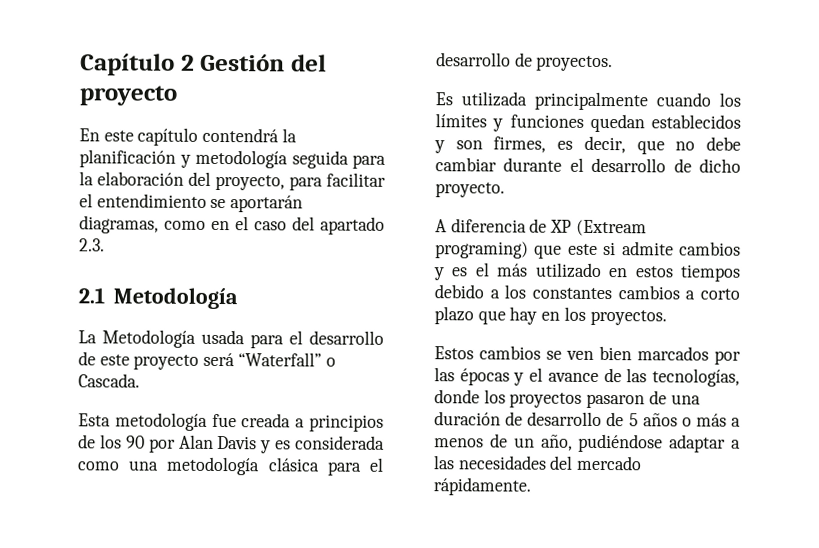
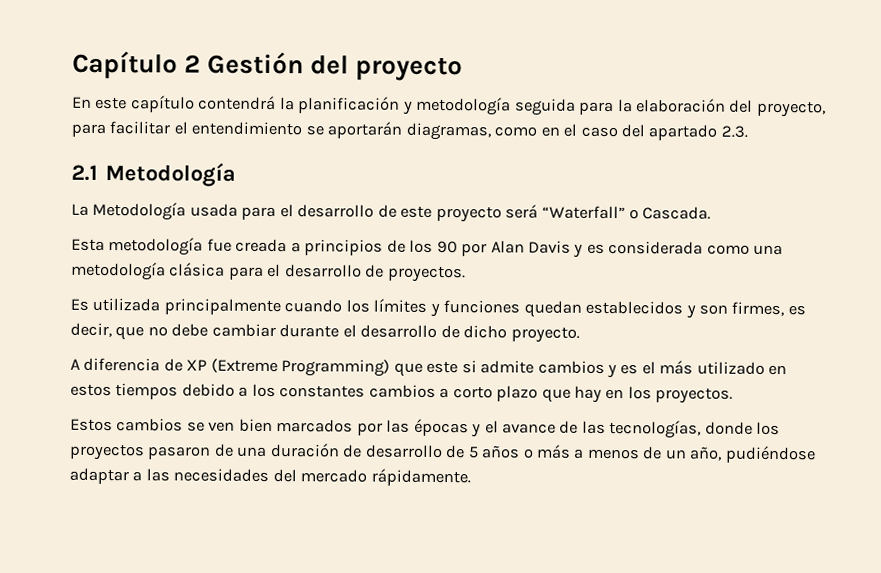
- A diferencia de XP (Extream programing) que este si admite cambios y es el más utilizado en estos tiempos debido a los constantes cambios a corto plazo que hay en los proyectos.
+ A diferencia de XP (Extreme Programming) que este si admite cambios y es el más utilizado en estos tiempos debido a los constantes cambios a corto plazo que hay en los proyectos.

